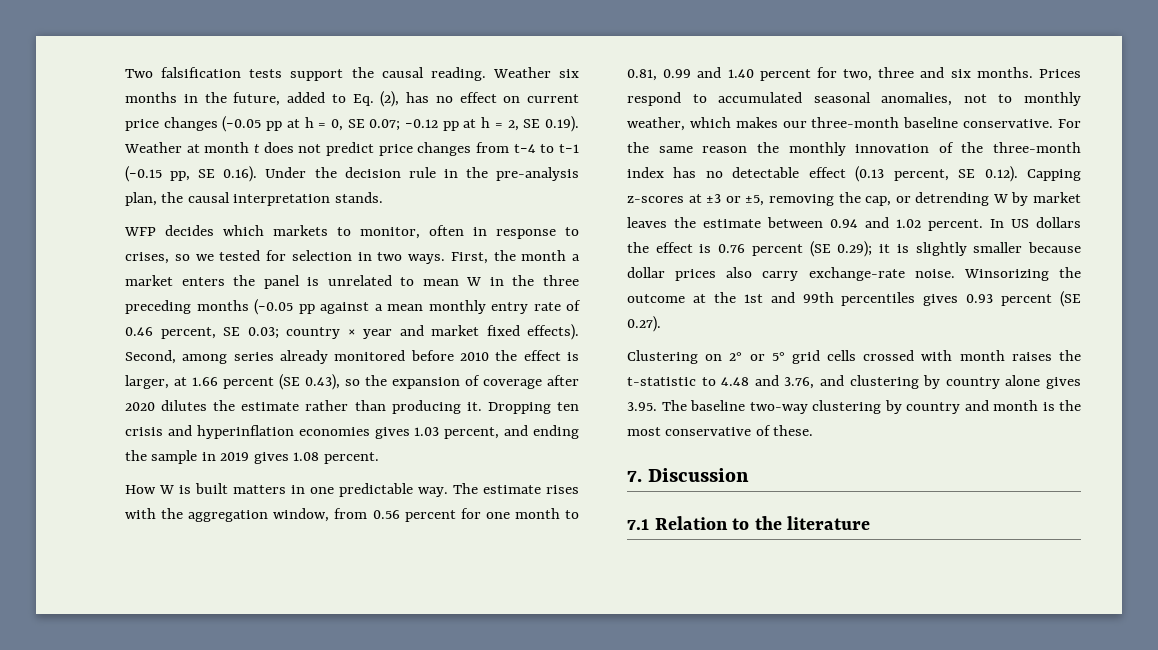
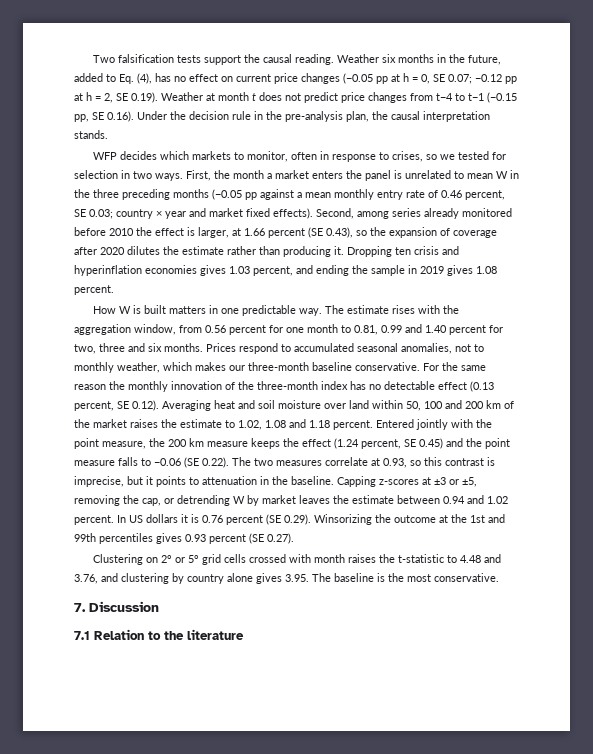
- Weather six months in the future, added to Eq. (2), has no effect on current price changes (−0.05 pp at h = 0, SE 0.07;
+ Weather six months in the future, added to Eq. (4), has no effect on current price changes (−0.05 pp at h = 0, SE 0.07;
- For the same reason the monthly innovation of the three-month index has no detectable effect (0.13 percent, SE 0.12). Capping z-scores at ±3 or ±5, removing the cap, or detrending W by market leaves the estimate between 0.94 and 1.02 percent.
+ For the same reason the monthly innovation of the three-month index has no detectable effect (0.13 percent, SE 0.12). Averaging heat and soil moisture over land within 50, 100 and 200 km of the market raises the estimate to 1.02, 1.08 and 1.18 percent. Entered jointly with the point measure, the 200 km measure keeps the effect (1.24 percent, SE 0.45) and the point measure falls to −0.06 (SE 0.22). The two measures correlate at 0.93, so this contrast is imprecise, but it points to attenuation in the baseline. Capping z-scores at ±3 or ±5, removing the cap, or detrending W by market leaves the estimate between 0.94 and 1.02 percent.
- In US dollars the effect is 0.76 percent (SE 0.29); it is slightly smaller because dollar prices also carry exchange-rate noise. Winsorizing the outcome at the 1st and 99th percentiles gives 0.93 percent (SE 0.27).
+ In US dollars it is 0.76 percent (SE 0.29). Winsorizing the outcome at the 1st and 99th percentiles gives 0.93 percent (SE 0.27).
- Clustering on 2° or 5° grid cells crossed with month raises the t-statistic to 4.48 and 3.76, and clustering by country alone gives 3.95. The baseline two-way clustering by country and month is the most conservative of these.
+ Clustering on 2° or 5° grid cells crossed with month raises the t-statistic to 4.48 and 3.76, and clustering by country alone gives 3.95. The baseline is the most conservative.

